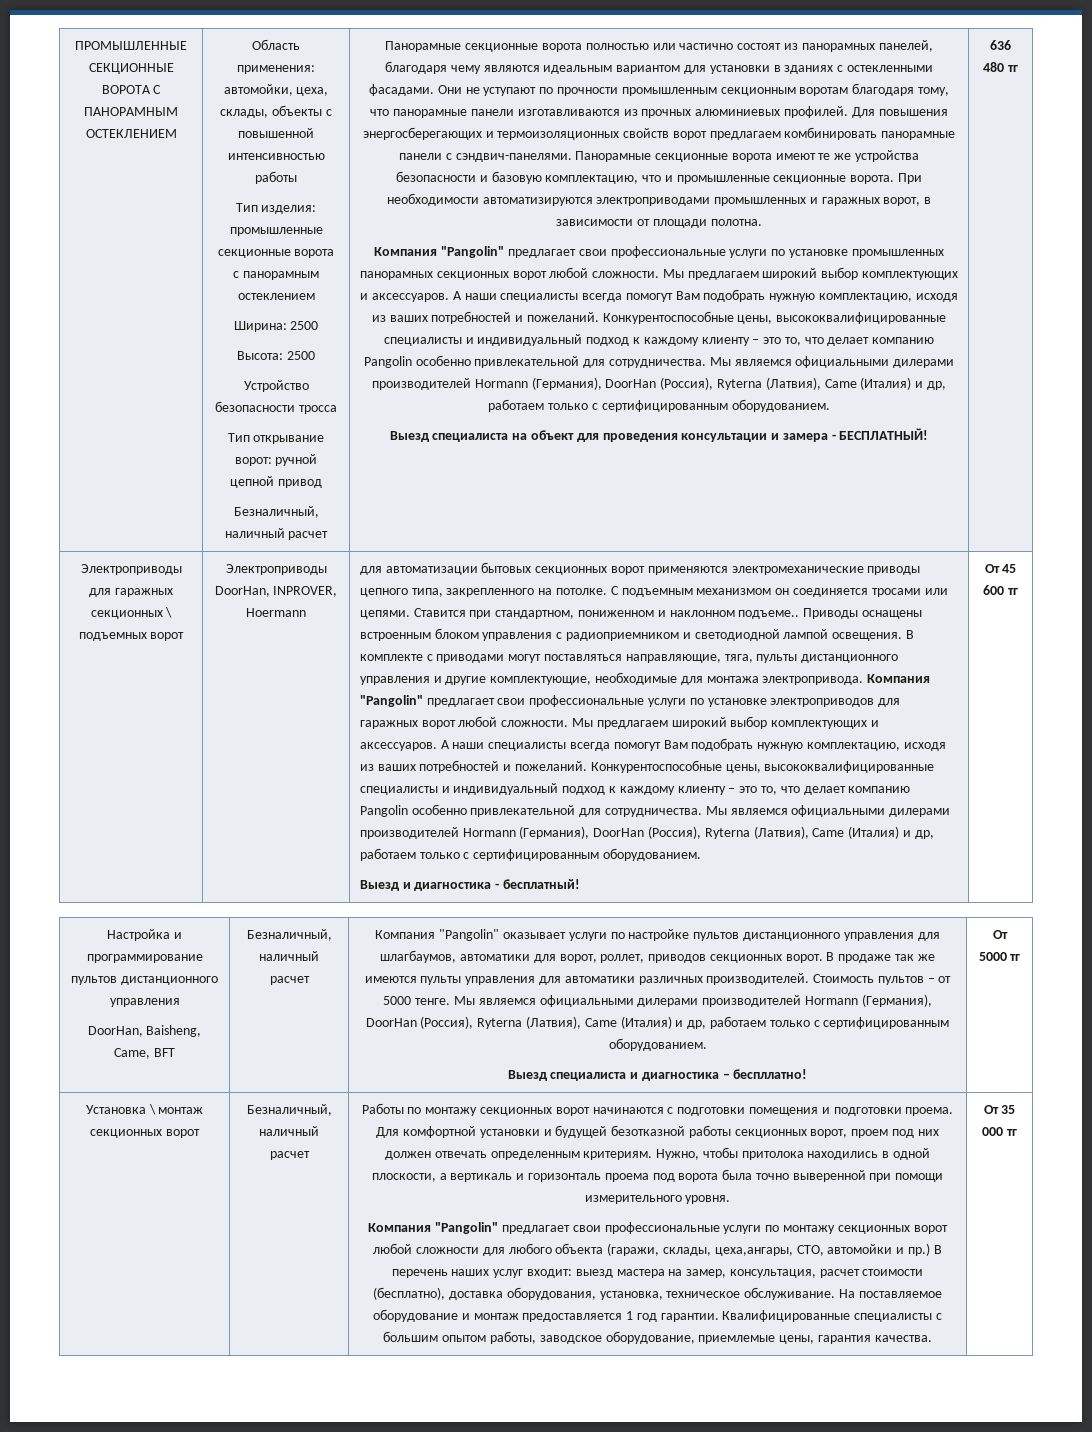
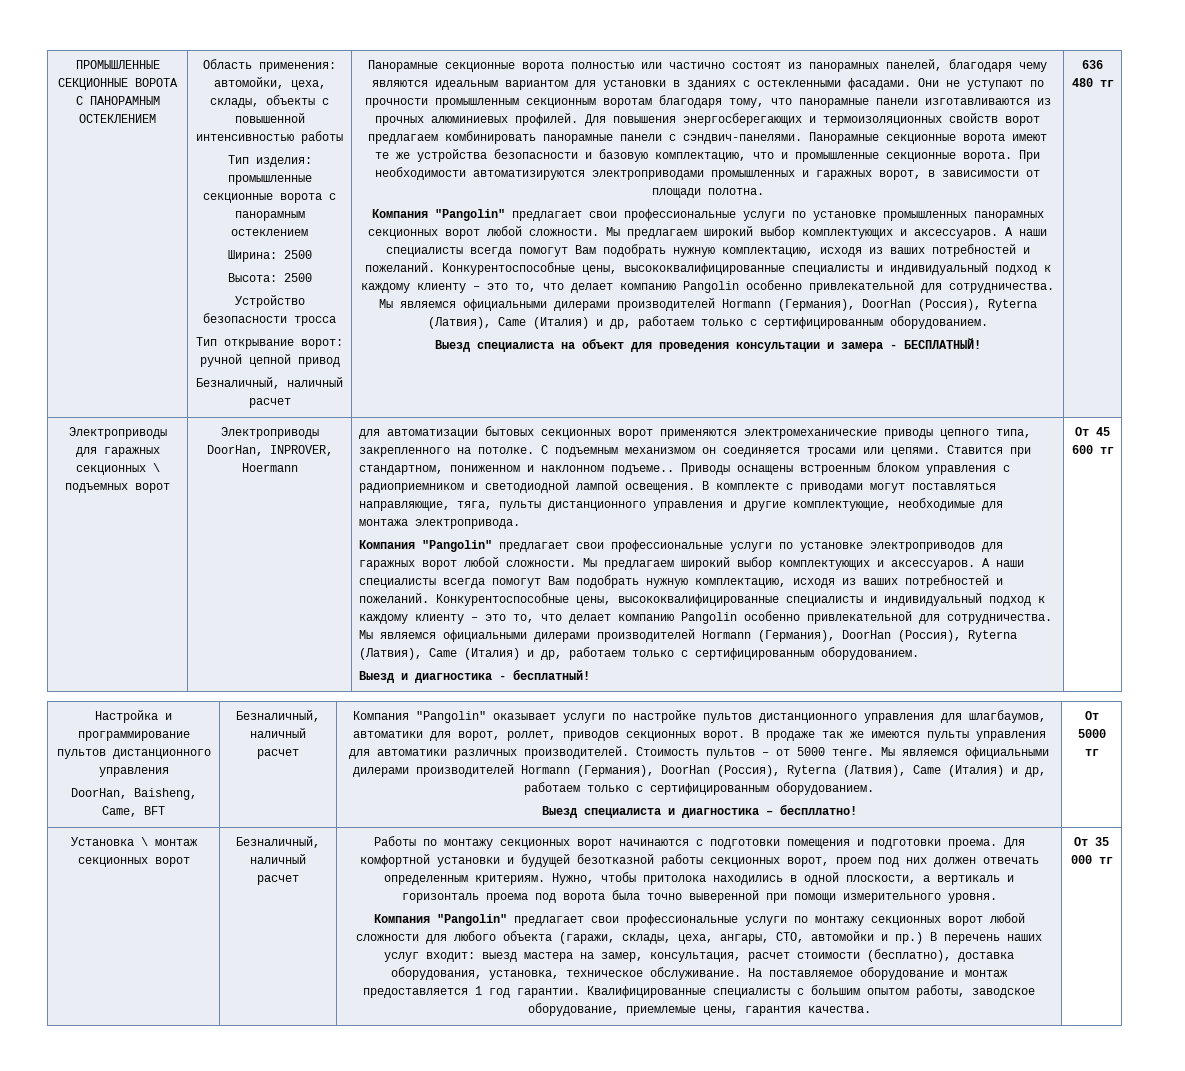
- В комплекте с приводами могут поставляться направляющие, тяга, пульты дистанционного управления и другие комплектующие, необходимые для монтажа электропривода. Компания "Pangolin" предлагает свои профессиональные услуги по установке электроприводов для гаражных ворот любой сложности.
+ В комплекте с приводами могут поставляться направляющие, тяга, пульты дистанционного управления и другие комплектующие, необходимые для монтажа электропривода.
+ Компания "Pangolin" предлагает свои профессиональные услуги по установке электроприводов для гаражных ворот любой сложности.
- Компания "Pangolin" предлагает свои профессиональные услуги по монтажу секционных ворот любой сложности для любого объекта (гаражи, склады, цеха,ангары, СТО, автомойки и пр.)
+ Компания "Pangolin" предлагает свои профессиональные услуги по монтажу секционных ворот любой сложности для любого объекта (гаражи, склады, цеха, ангары, СТО, автомойки и пр.)

